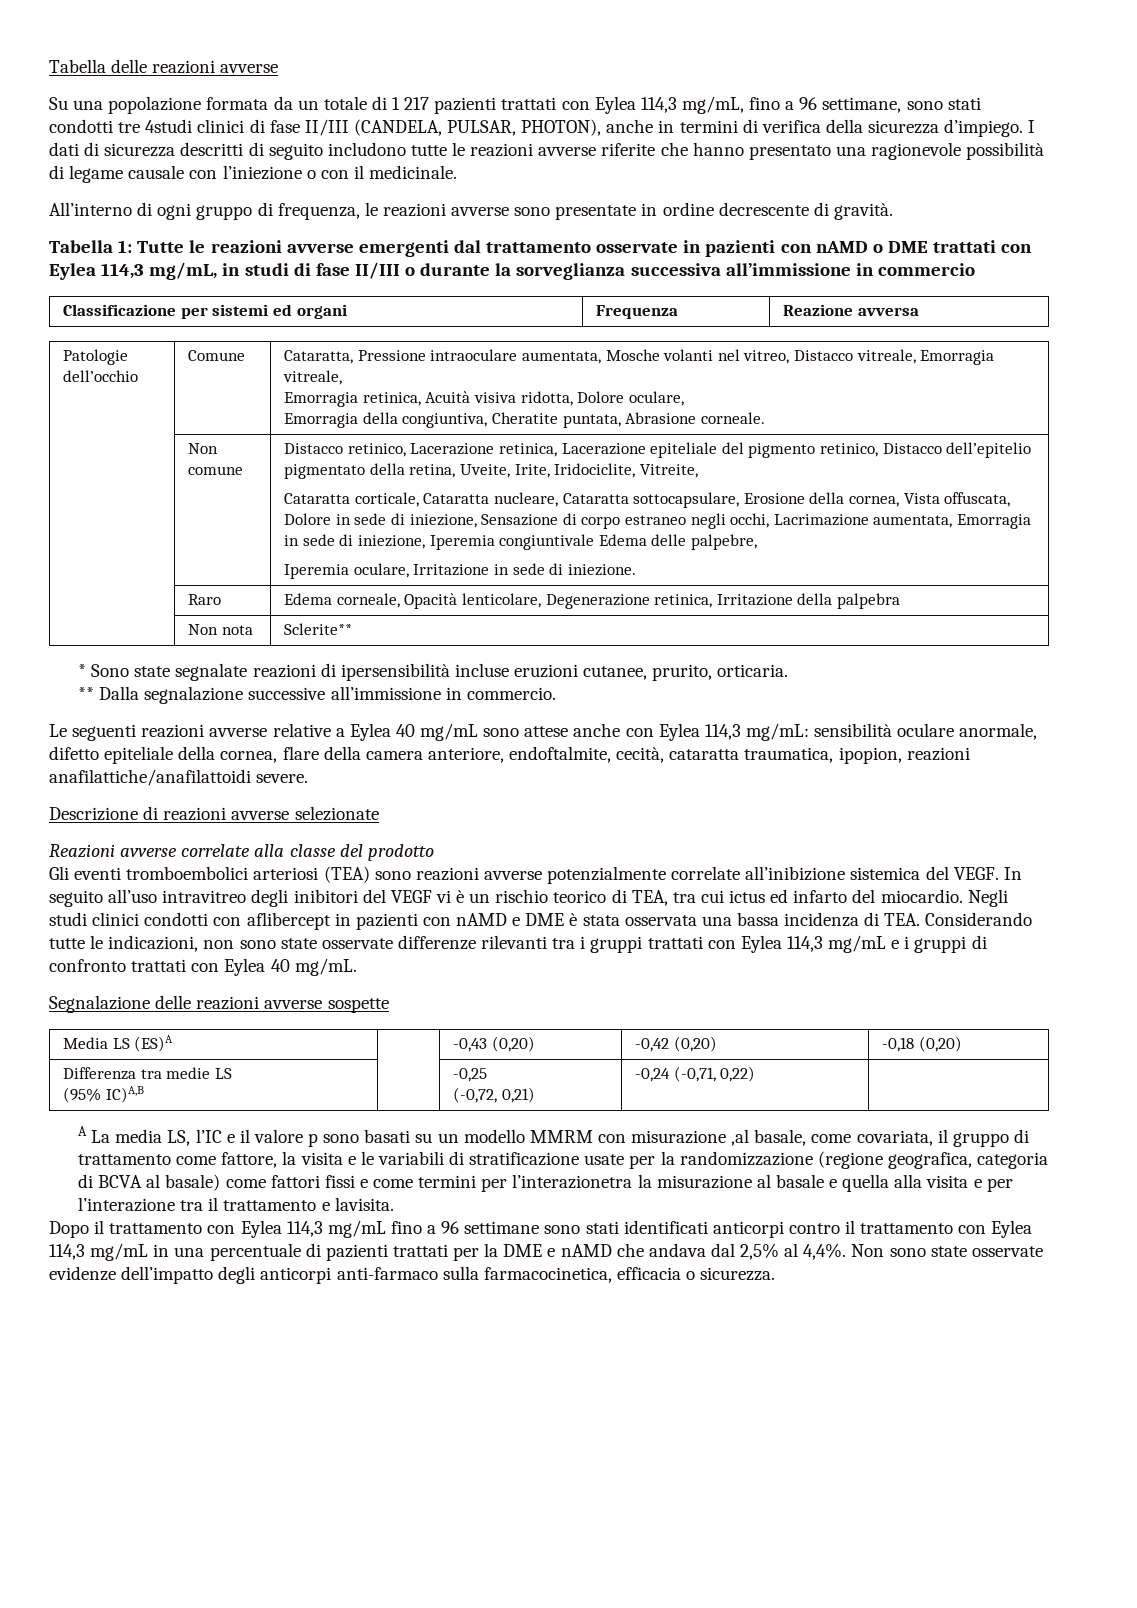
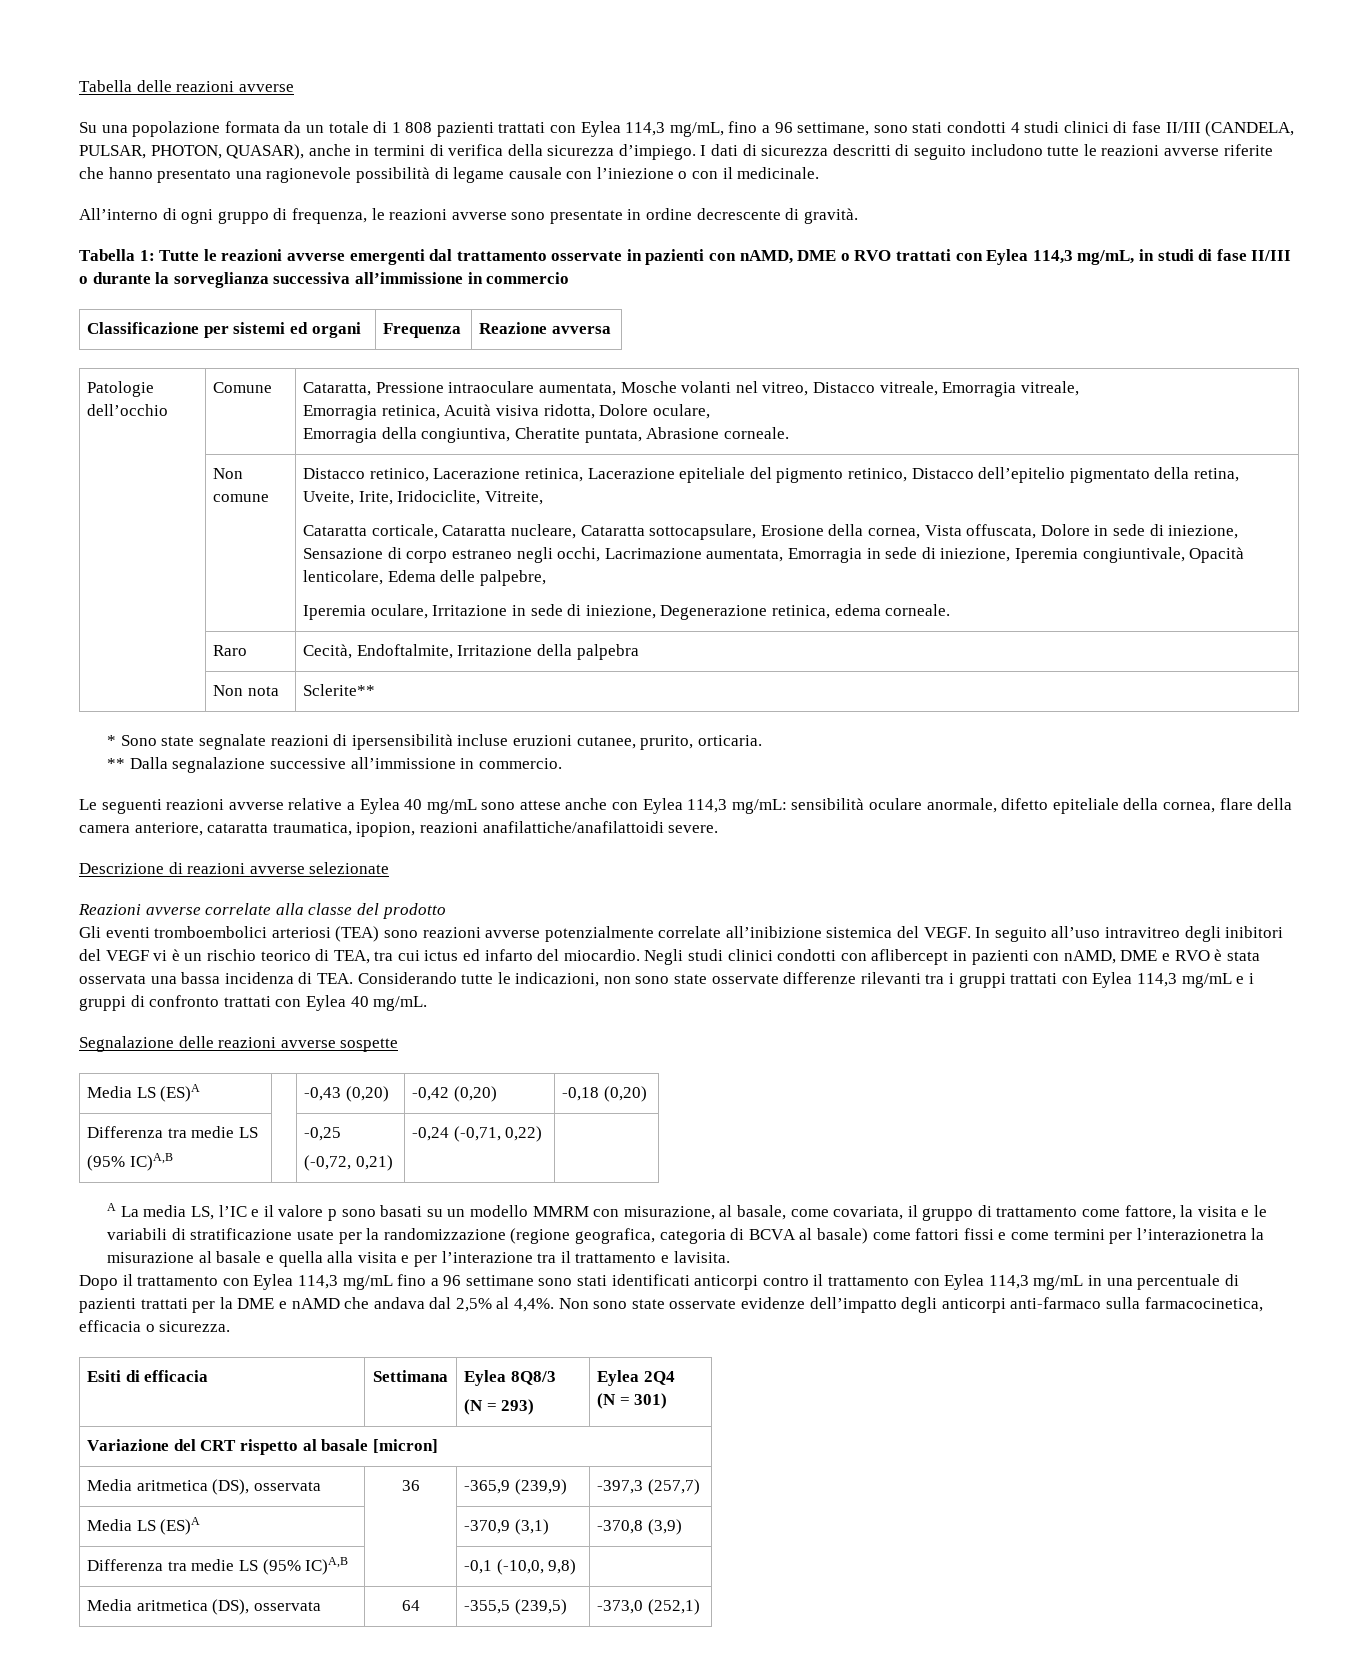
- Su una popolazione formata da un totale di 1 217 pazienti trattati con Eylea 114,3 mg/mL, fino a 96 settimane, sono stati condotti tre 4studi clinici di fase II/III (CANDELA, PULSAR, PHOTON), anche in termini di verifica della sicurezza d’impiego.
+ Su una popolazione formata da un totale di 1 808 pazienti trattati con Eylea 114,3 mg/mL, fino a 96 settimane, sono stati condotti 4 studi clinici di fase II/III (CANDELA, PULSAR, PHOTON, QUASAR), anche in termini di verifica della sicurezza d’impiego.
- Tabella 1: Tutte le reazioni avverse emergenti dal trattamento osservate in pazienti con nAMD o DME trattati con Eylea 114,3 mg/mL, in studi di fase II/III o durante la sorveglianza successiva all’immissione in commercio
+ Tabella 1: Tutte le reazioni avverse emergenti dal trattamento osservate in pazienti con nAMD, DME o RVO trattati con Eylea 114,3 mg/mL, in studi di fase II/III o durante la sorveglianza successiva all’immissione in commercio
- Cataratta corticale, Cataratta nucleare, Cataratta sottocapsulare, Erosione della cornea, Vista offuscata, Dolore in sede di iniezione, Sensazione di corpo estraneo negli occhi, Lacrimazione aumentata, Emorragia in sede di iniezione, Iperemia congiuntivale Edema delle palpebre,
+ Cataratta corticale, Cataratta nucleare, Cataratta sottocapsulare, Erosione della cornea, Vista offuscata, Dolore in sede di iniezione, Sensazione di corpo estraneo negli occhi, Lacrimazione aumentata, Emorragia in sede di iniezione, Iperemia congiuntivale, Opacità lenticolare, Edema delle palpebre,
- Iperemia oculare, Irritazione in sede di iniezione.
- | Raro | Edema corneale, Opacità lenticolare, Degenerazione retinica, Irritazione della palpebra
+ Iperemia oculare, Irritazione in sede di iniezione, Degenerazione retinica, edema corneale.
+ | Raro | Cecità, Endoftalmite, Irritazione della palpebra
- Le seguenti reazioni avverse relative a Eylea 40 mg/mL sono attese anche con Eylea 114,3 mg/mL: sensibilità oculare anormale, difetto epiteliale della cornea, flare della camera anteriore, endoftalmite, cecità, cataratta traumatica, ipopion, reazioni anafilattiche/anafilattoidi severe.
+ Le seguenti reazioni avverse relative a Eylea 40 mg/mL sono attese anche con Eylea 114,3 mg/mL: sensibilità oculare anormale, difetto epiteliale della cornea, flare della camera anteriore, cataratta traumatica, ipopion, reazioni anafilattiche/anafilattoidi severe.
- Negli studi clinici condotti con aflibercept in pazienti con nAMD e DME è stata osservata una bassa incidenza di TEA. Considerando tutte le indicazioni, non sono state osservate differenze rilevanti tra i gruppi trattati con Eylea 114,3 mg/mL e i gruppi di confronto trattati con Eylea 40 mg/mL.
+ Negli studi clinici condotti con aflibercept in pazienti con nAMD, DME e RVO è stata osservata una bassa incidenza di TEA. Considerando tutte le indicazioni, non sono state osservate differenze rilevanti tra i gruppi trattati con Eylea 114,3 mg/mL e i gruppi di confronto trattati con Eylea 40 mg/mL.
- A La media LS, l’IC e il valore p sono basati su un modello MMRM con misurazione ,al basale, come covariata, il gruppo di trattamento come fattore, la visita e le variabili di stratificazione usate per la randomizzazione (regione geografica, categoria di BCVA al basale) come fattori fissi e come termini per l’interazionetra la misurazione al basale e quella alla visita e per l’interazione tra il trattamento e lavisita.
+ A La media LS, l’IC e il valore p sono basati su un modello MMRM con misurazione, al basale, come covariata, il gruppo di trattamento come fattore, la visita e le variabili di stratificazione usate per la randomizzazione (regione geografica, categoria di BCVA al basale) come fattori fissi e come termini per l’interazionetra la misurazione al basale e quella alla visita e per l’interazione tra il trattamento e lavisita.
+ Esiti di efficacia | Settimana | Eylea 8Q8/3
+ (N = 293) | Eylea 2Q4
+ (N = 301)
+ Variazione del CRT rispetto al basale [micron]
+ Media aritmetica (DS), osservata | 36 | -365,9 (239,9) | -397,3 (257,7)
+ Media LS (ES)A | | -370,9 (3,1) | -370,8 (3,9)
+ Differenza tra medie LS (95% IC)A,B | | -0,1 (-10,0, 9,8) |
+ Media aritmetica (DS), osservata | 64 | -355,5 (239,5) | -373,0 (252,1)

